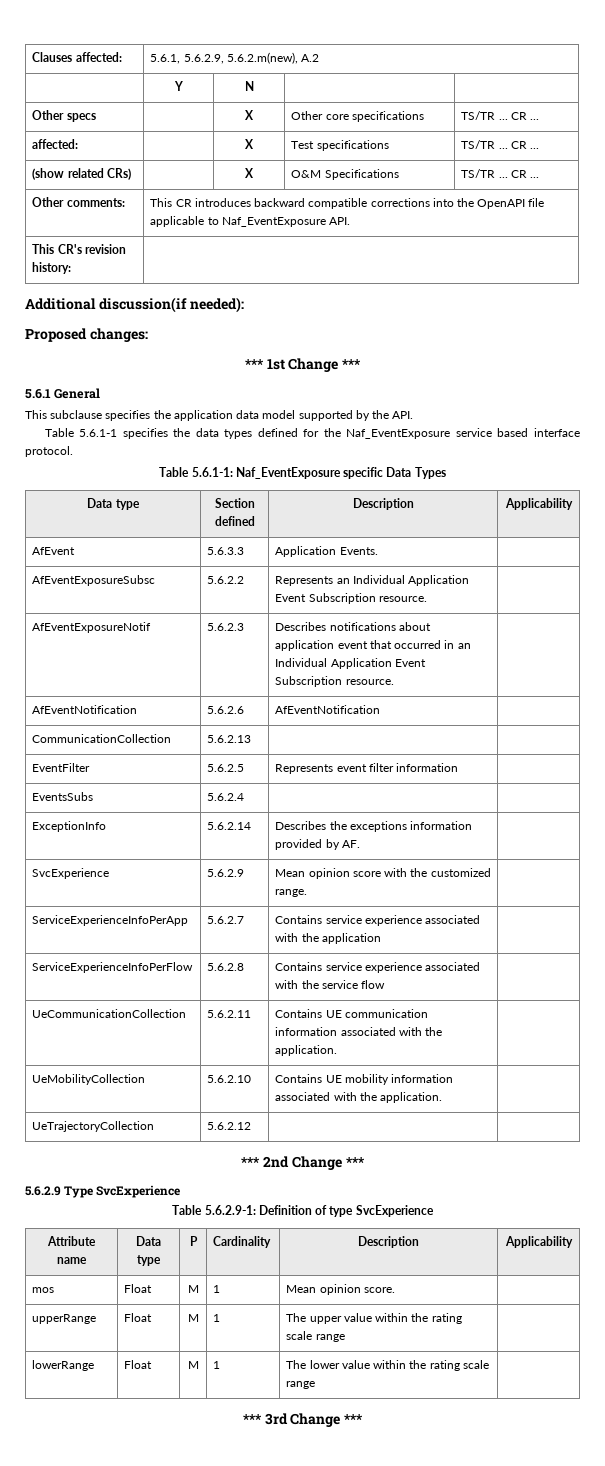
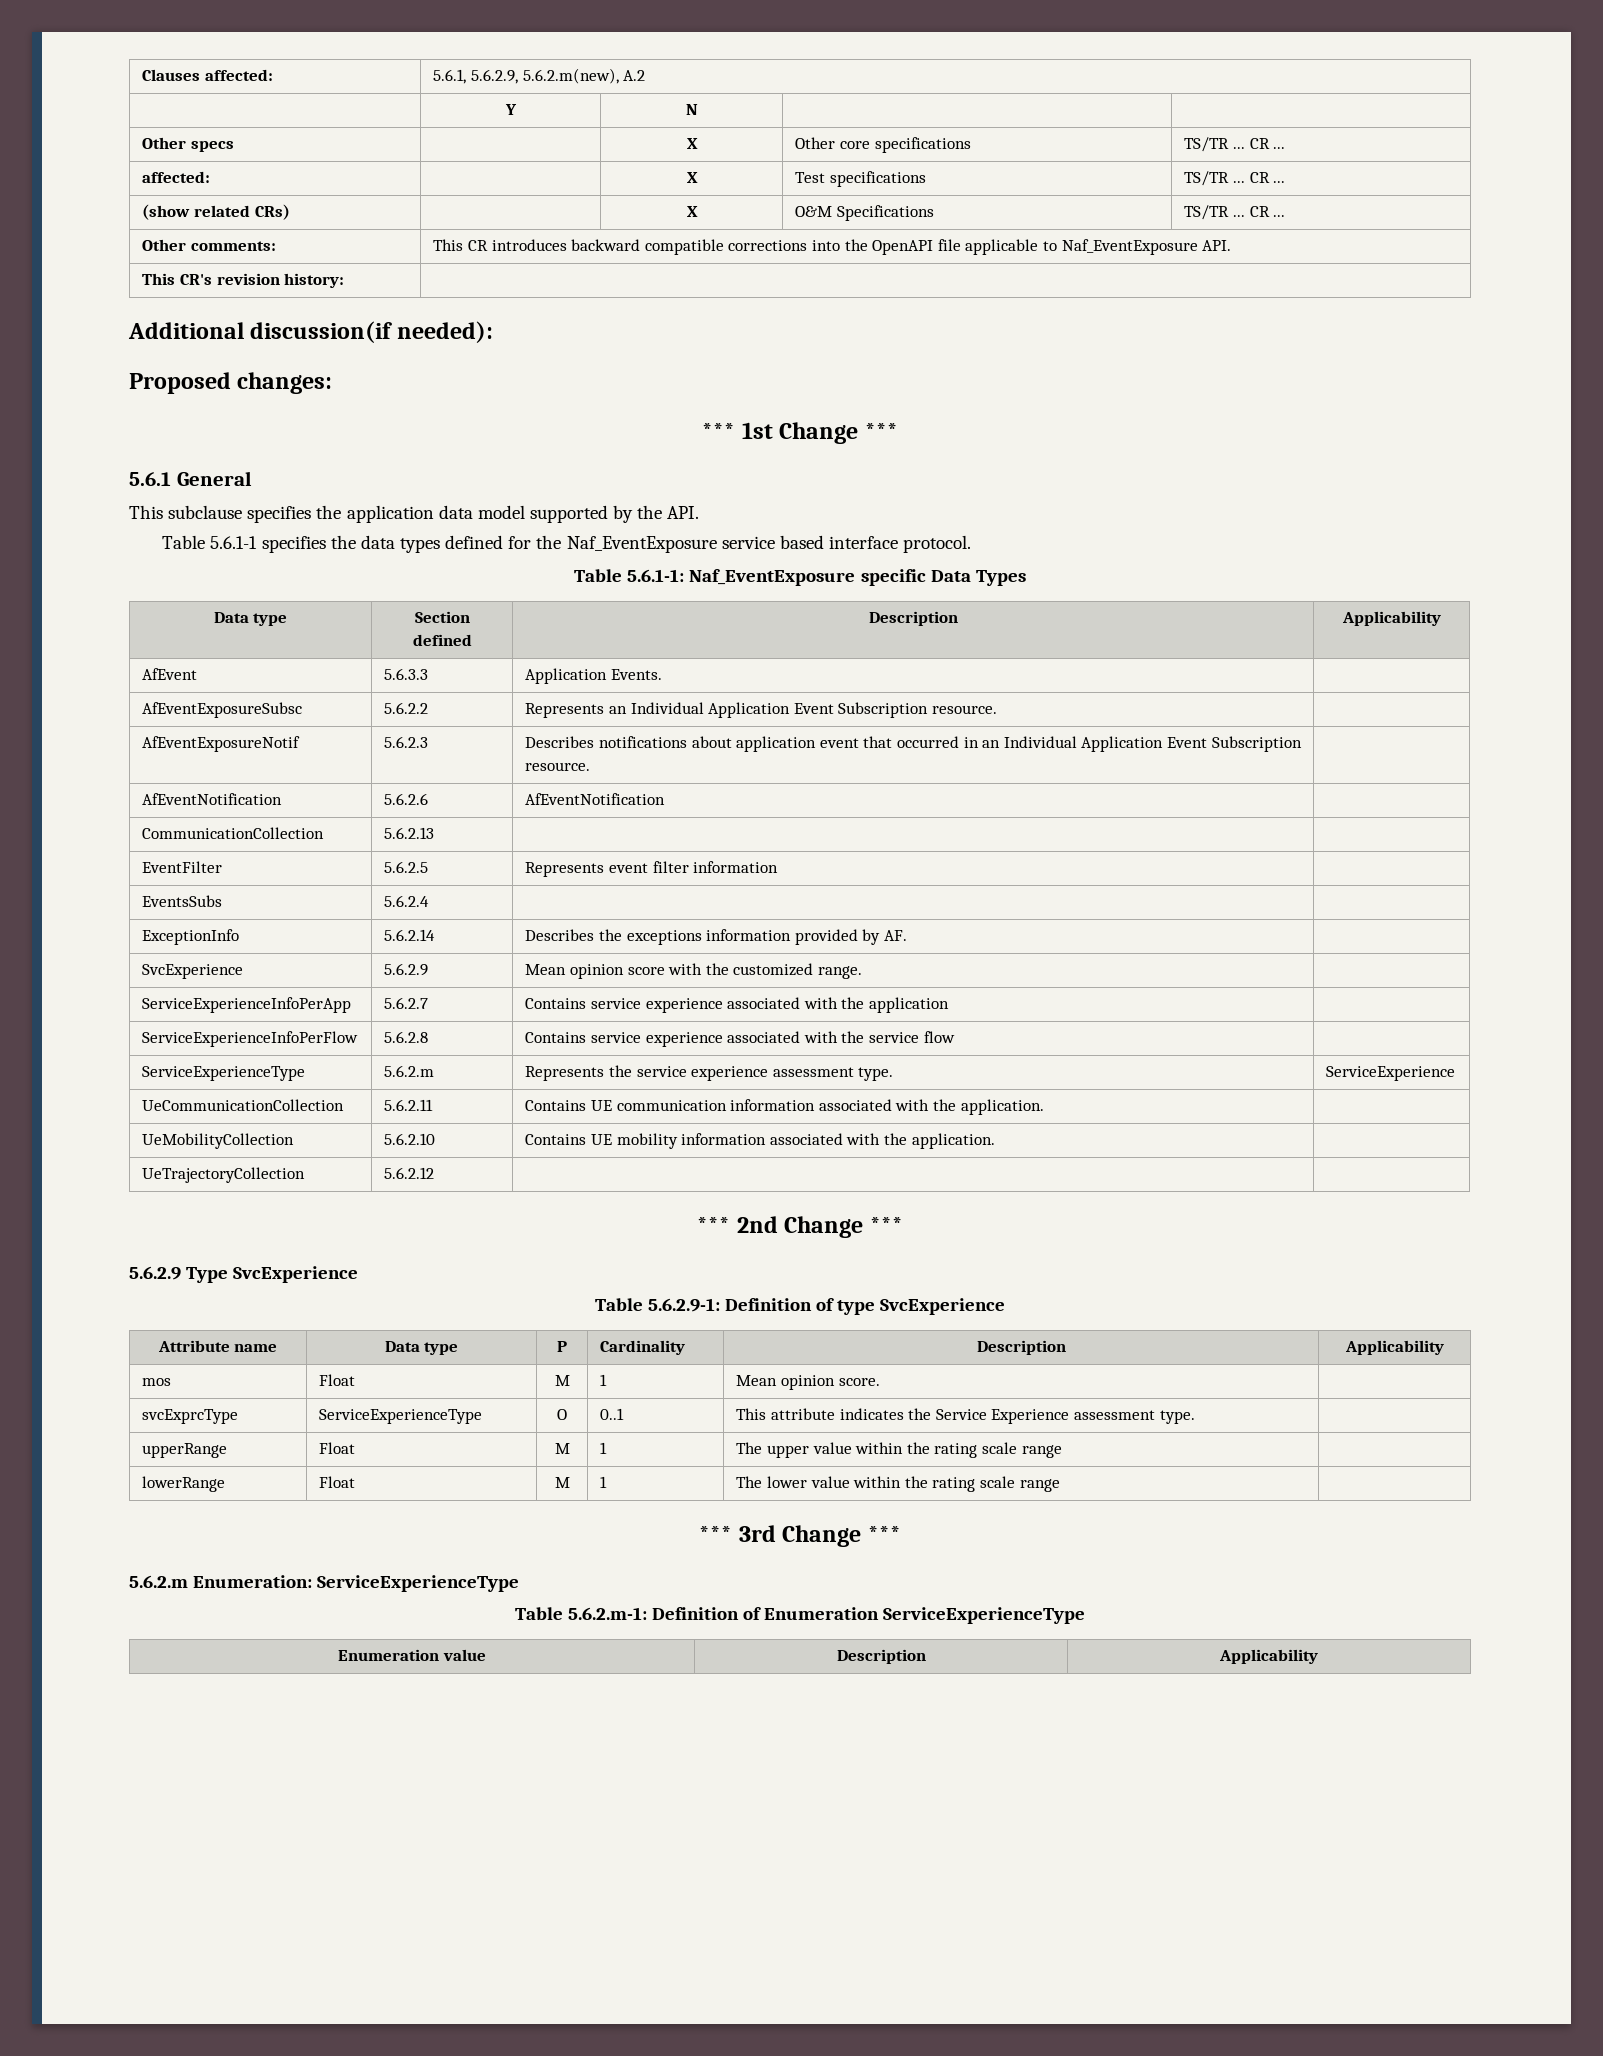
+ ServiceExperienceType | 5.6.2.m | Represents the service experience assessment type. | ServiceExperience
+ svcExprcType | ServiceExperienceType | O | 0..1 | This attribute indicates the Service Experience assessment type. |
+ 5.6.2.m Enumeration: ServiceExperienceType
+ Table 5.6.2.m-1: Definition of Enumeration ServiceExperienceType
+ Enumeration value | Description | Applicability

